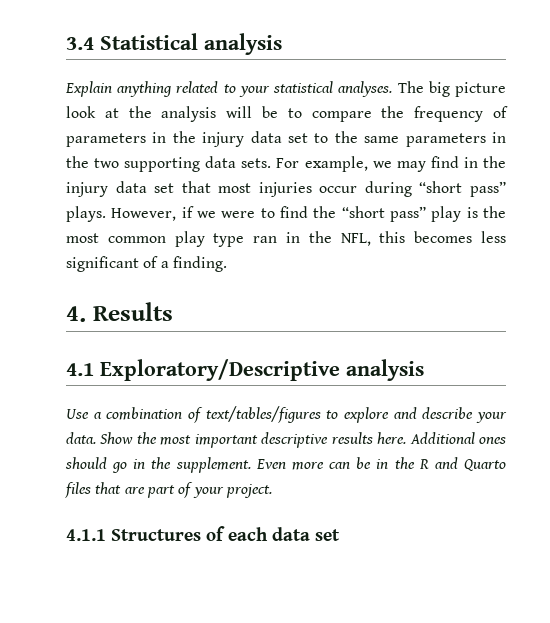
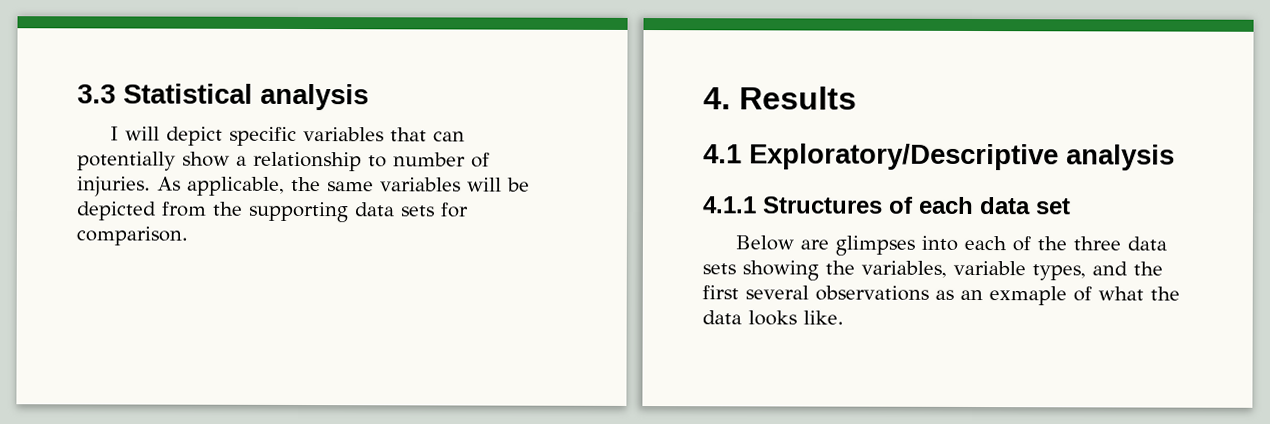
- 3.4 Statistical analysis
+ 3.3 Statistical analysis
- Explain anything related to your statistical analyses. The big picture look at the analysis will be to compare the frequency of parameters in the injury data set to the same parameters in the two supporting data sets. For example, we may find in the injury data set that most injuries occur during “short pass” plays. However, if we were to find the “short pass” play is the most common play type ran in the NFL, this becomes less significant of a finding.
+ I will depict specific variables that can potentially show a relationship to number of injuries. As applicable, the same variables will be depicted from the supporting data sets for comparison.
- Use a combination of text/tables/figures to explore and describe your data. Show the most important descriptive results here. Additional ones should go in the supplement. Even more can be in the R and Quarto files that are part of your project.
+ Below are glimpses into each of the three data sets showing the variables, variable types, and the first several observations as an exmaple of what the data looks like.

